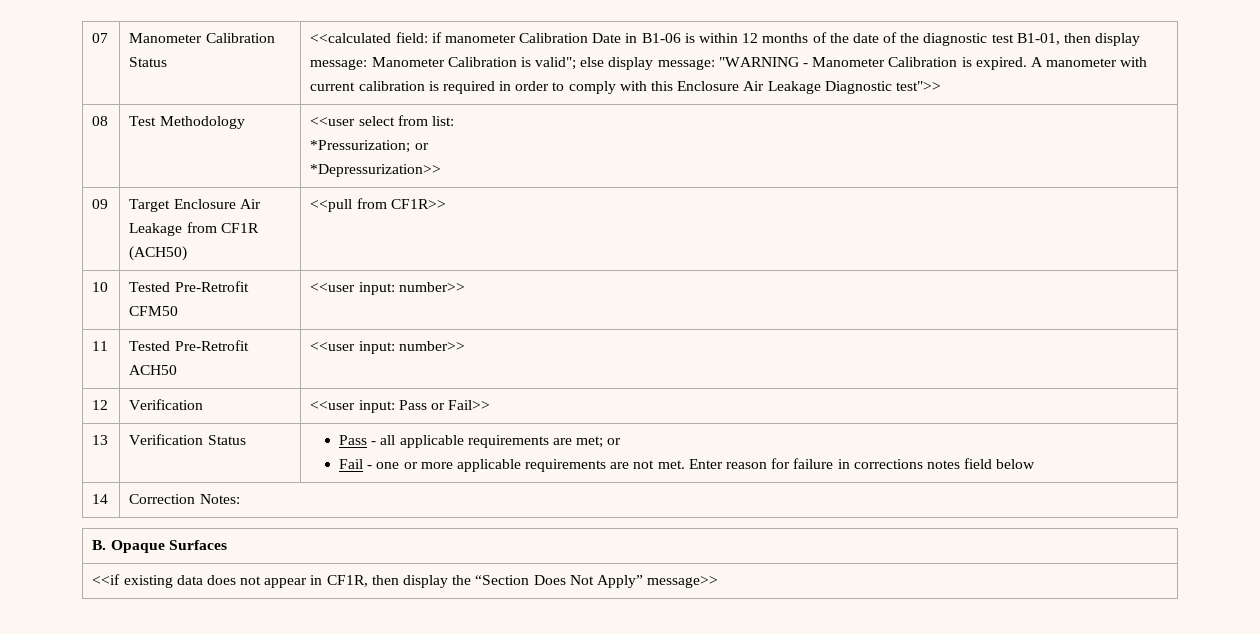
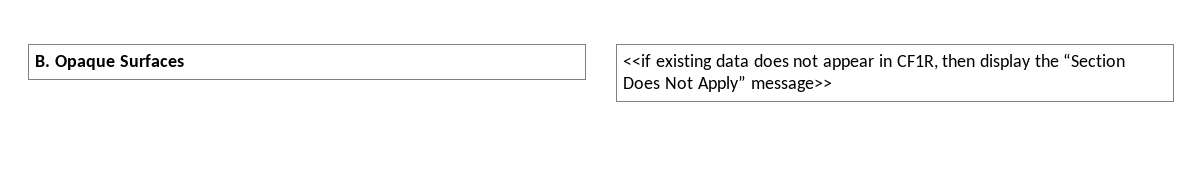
- 07 | Manometer Calibration Status | <<calculated field: if manometer Calibration Date in B1-06 is within 12 months of the date of the diagnostic test B1-01, then display message: Manometer Calibration is valid"; else display message: "WARNING - Manometer Calibration is expired. A manometer with current calibration is required in order to comply with this Enclosure Air Leakage Diagnostic test">>
- 08 | Test Methodology | <<user select from list:
- *Pressurization; or
- *Depressurization>>
- 09 | Target Enclosure Air Leakage from CF1R (ACH50) | <<pull from CF1R>>
- 10 | Tested Pre-Retrofit CFM50 | <<user input: number>>
- 11 | Tested Pre-Retrofit ACH50 | <<user input: number>>
- 12 | Verification | <<user input: Pass or Fail>>
- 13 | Verification Status | Pass - all applicable requirements are met; or
- Fail - one or more applicable requirements are not met. Enter reason for failure in corrections notes field below
- 14 | Correction Notes:

